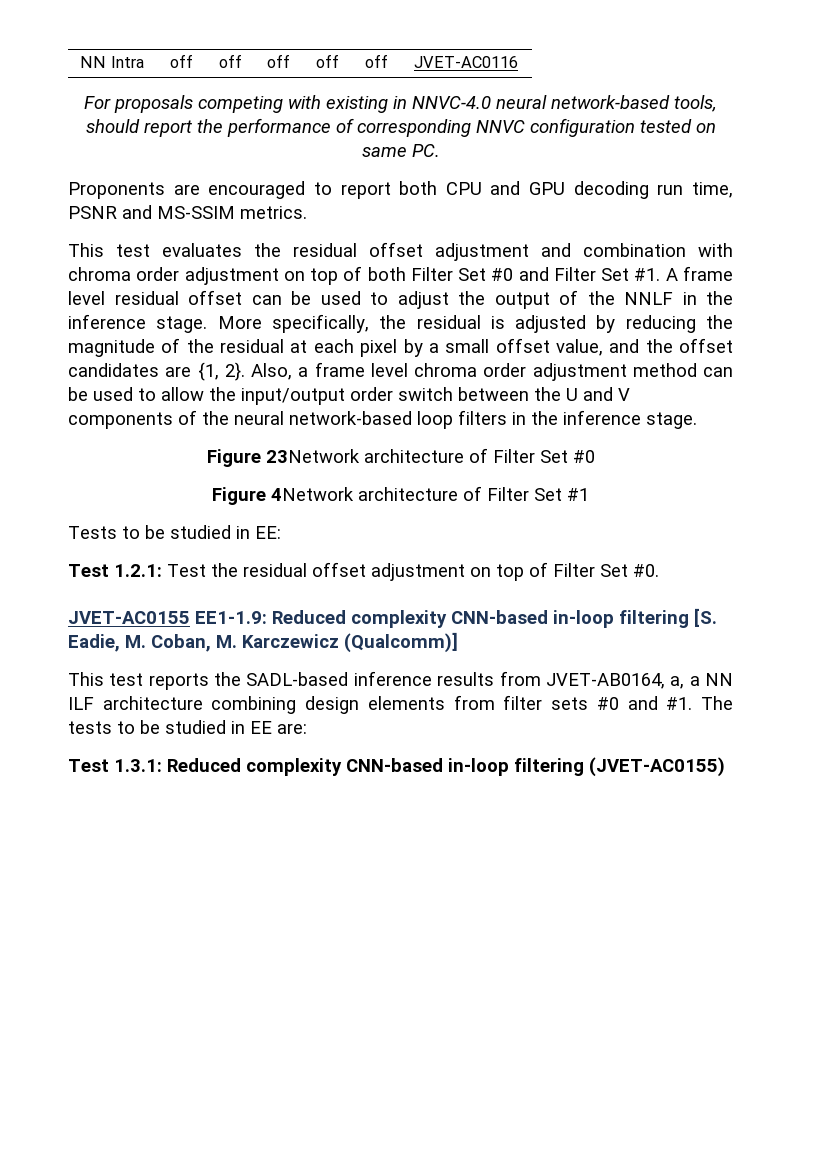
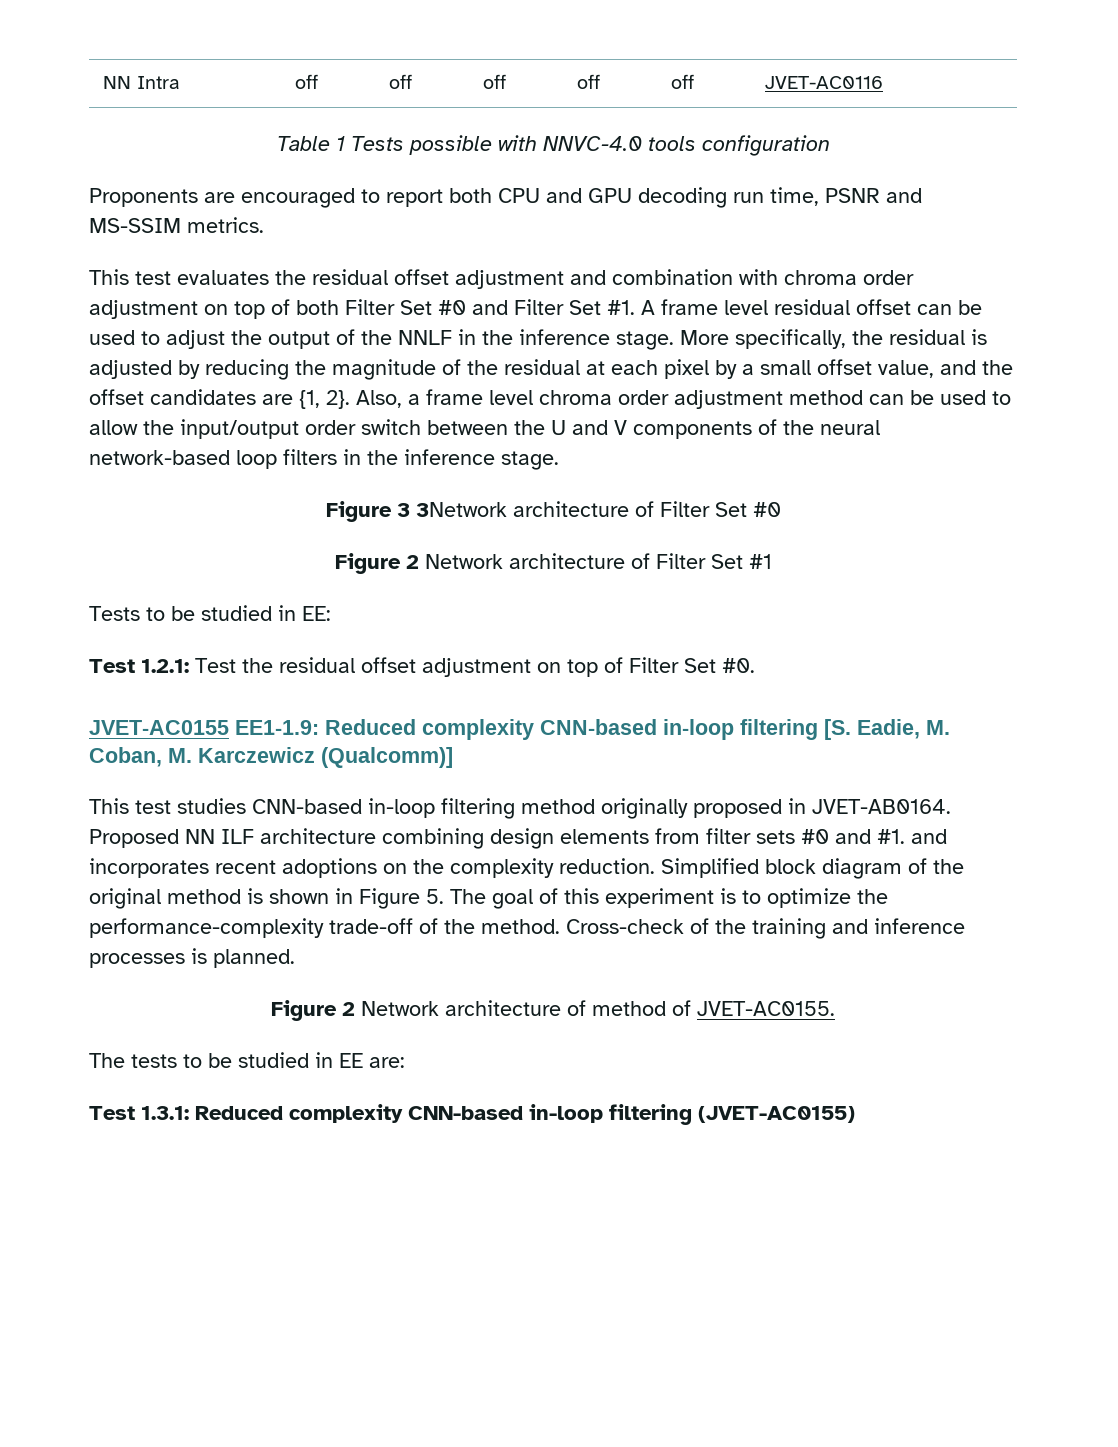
- For proposals competing with existing in NNVC-4.0 neural network-based tools, should report the performance of corresponding NNVC configuration tested on same PC.
+ Table 1 Tests possible with NNVC-4.0 tools configuration
- Figure 23Network architecture of Filter Set #0
+ Figure 3 3Network architecture of Filter Set #0
- Figure 4Network architecture of Filter Set #1
+ Figure 2 Network architecture of Filter Set #1
- This test reports the SADL-based inference results from JVET-AB0164, a, a NN ILF architecture combining design elements from filter sets #0 and #1. The tests to be studied in EE are:
+ This test studies CNN-based in-loop filtering method originally proposed in JVET-AB0164. Proposed NN ILF architecture combining design elements from filter sets #0 and #1. and incorporates recent adoptions on the complexity reduction. Simplified block diagram of the original method is shown in Figure 5. The goal of this experiment is to optimize the performance-complexity trade-off of the method. Cross-check of the training and inference processes is planned.
+ Figure 2 Network architecture of method of JVET-AC0155.
+ The tests to be studied in EE are:

